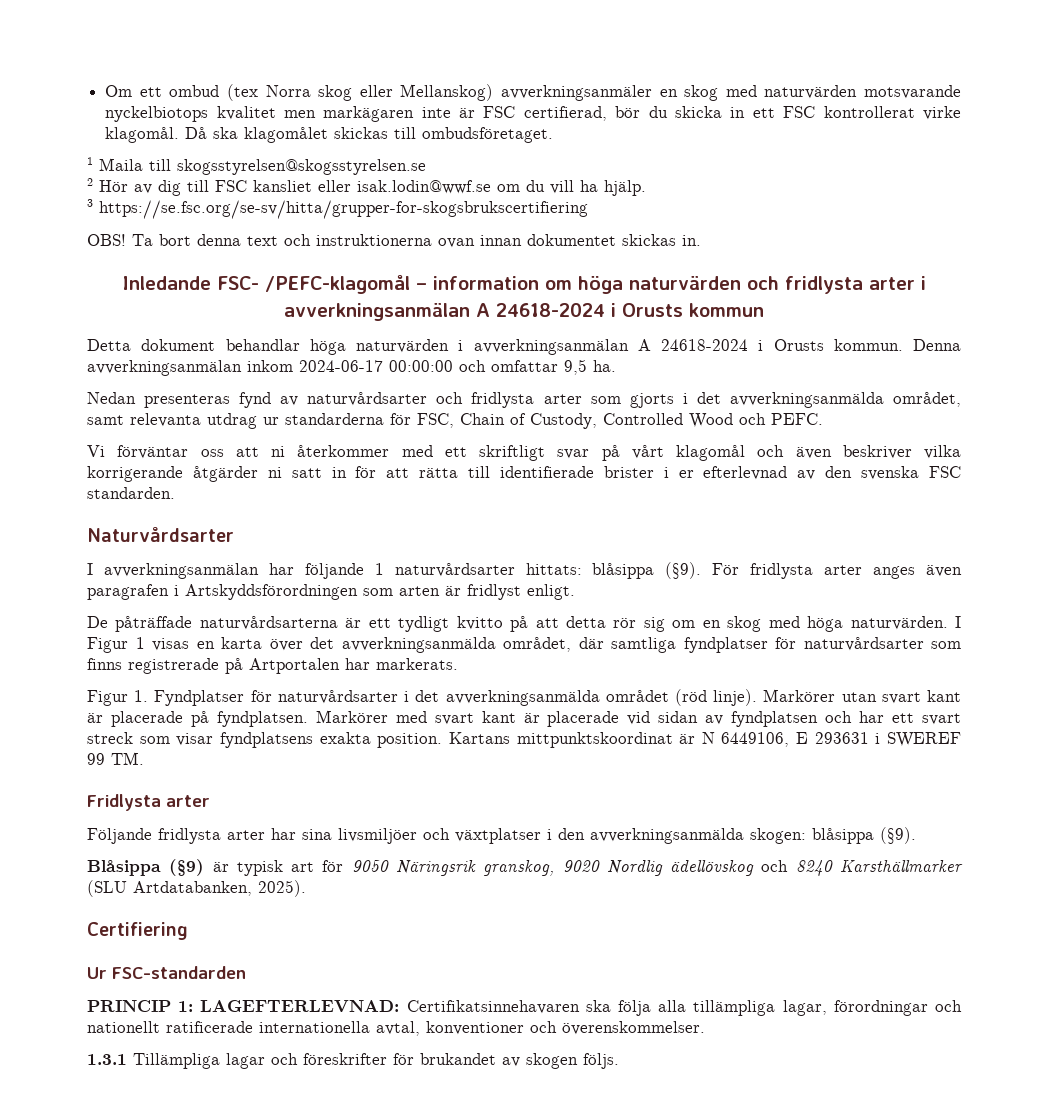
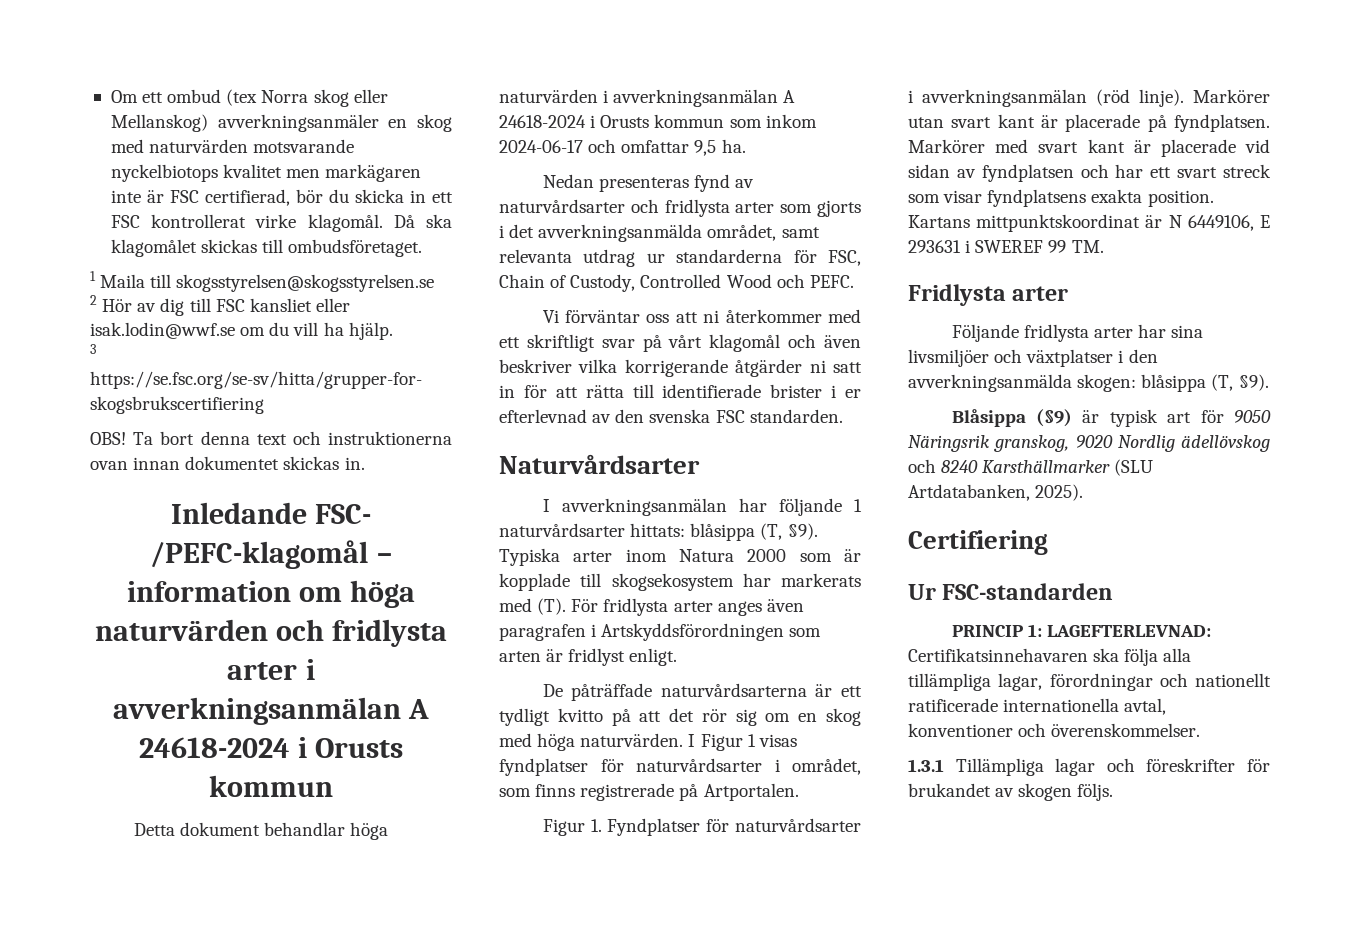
- Detta dokument behandlar höga naturvärden i avverkningsanmälan A 24618-2024 i Orusts kommun. Denna avverkningsanmälan inkom 2024-06-17 00:00:00 och omfattar 9,5 ha.
+ Detta dokument behandlar höga naturvärden i avverkningsanmälan A 24618-2024 i Orusts kommun som inkom 2024-06-17 och omfattar 9,5 ha.
- I avverkningsanmälan har följande 1 naturvårdsarter hittats: blåsippa (§9). För fridlysta arter anges även paragrafen i Artskyddsförordningen som arten är fridlyst enligt.
+ I avverkningsanmälan har följande 1 naturvårdsarter hittats: blåsippa (T, §9). Typiska arter inom Natura 2000 som är kopplade till skogsekosystem har markerats med (T). För fridlysta arter anges även paragrafen i Artskyddsförordningen som arten är fridlyst enligt.
- De påträffade naturvårdsarterna är ett tydligt kvitto på att detta rör sig om en skog med höga naturvärden.
+ De påträffade naturvårdsarterna är ett tydligt kvitto på att det rör sig om en skog med höga naturvärden.
- I Figur 1 visas en karta över det avverkningsanmälda området, där samtliga fyndplatser för naturvårdsarter som finns registrerade på Artportalen har markerats.
+ I Figur 1 visas fyndplatser för naturvårdsarter i området, som finns registrerade på Artportalen.
- Figur 1. Fyndplatser för naturvårdsarter i det avverkningsanmälda området (röd linje).
+ Figur 1. Fyndplatser för naturvårdsarter i avverkningsanmälan (röd linje).
- Följande fridlysta arter har sina livsmiljöer och växtplatser i den avverkningsanmälda skogen: blåsippa (§9).
+ Följande fridlysta arter har sina livsmiljöer och växtplatser i den avverkningsanmälda skogen: blåsippa (T, §9).

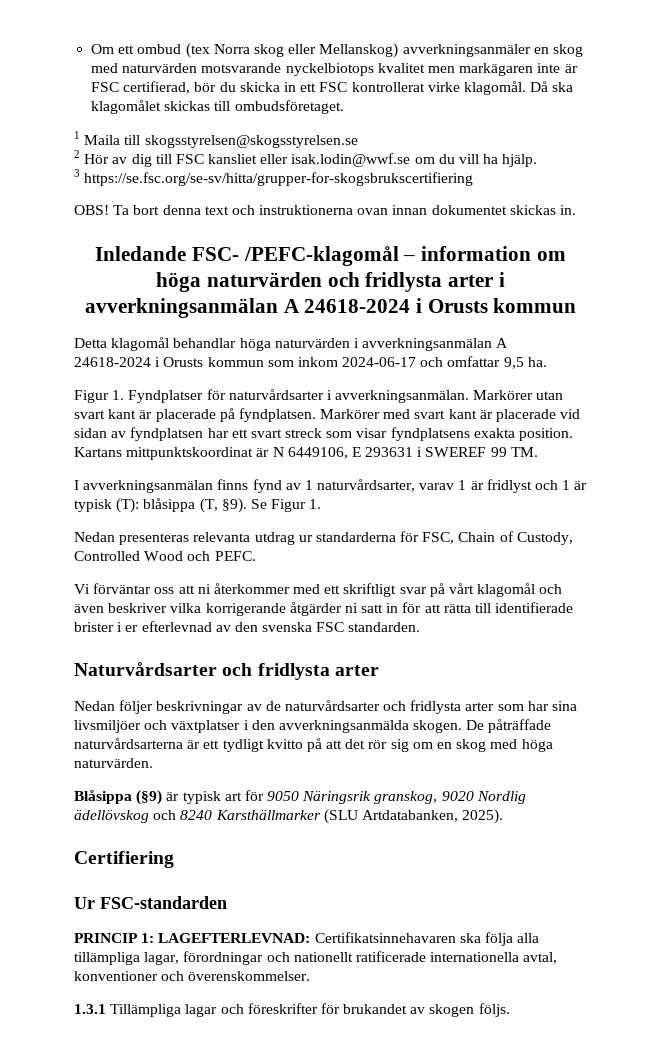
- Detta dokument behandlar höga naturvärden i avverkningsanmälan A 24618-2024 i Orusts kommun som inkom 2024-06-17 och omfattar 9,5 ha.
+ Detta klagomål behandlar höga naturvärden i avverkningsanmälan A 24618-2024 i Orusts kommun som inkom 2024-06-17 och omfattar 9,5 ha.
- Nedan presenteras fynd av naturvårdsarter och fridlysta arter som gjorts i det avverkningsanmälda området, samt relevanta utdrag ur standarderna för FSC, Chain of Custody, Controlled Wood och PEFC.
+ Figur 1. Fyndplatser för naturvårdsarter i avverkningsanmälan. Markörer utan svart kant är placerade på fyndplatsen. Markörer med svart kant är placerade vid sidan av fyndplatsen har ett svart streck som visar fyndplatsens exakta position. Kartans mittpunktskoordinat är N 6449106, E 293631 i SWEREF 99 TM.
+ I avverkningsanmälan finns fynd av 1 naturvårdsarter, varav 1 är fridlyst och 1 är typisk (T): blåsippa (T, §9). Se Figur 1.
+ Nedan presenteras relevanta utdrag ur standarderna för FSC, Chain of Custody, Controlled Wood och PEFC.
- Naturvårdsarter
- I avverkningsanmälan har följande 1 naturvårdsarter hittats: blåsippa (T, §9). Typiska arter inom Natura 2000 som är kopplade till skogsekosystem har markerats med (T). För fridlysta arter anges även paragrafen i Artskyddsförordningen som arten är fridlyst enligt.
- De påträffade naturvårdsarterna är ett tydligt kvitto på att det rör sig om en skog med höga naturvärden. I Figur 1 visas fyndplatser för naturvårdsarter i området, som finns registrerade på Artportalen.
- Figur 1. Fyndplatser för naturvårdsarter i avverkningsanmälan (röd linje). Markörer utan svart kant är placerade på fyndplatsen. Markörer med svart kant är placerade vid sidan av fyndplatsen och har ett svart streck som visar fyndplatsens exakta position. Kartans mittpunktskoordinat är N 6449106, E 293631 i SWEREF 99 TM.
- Fridlysta arter
- Följande fridlysta arter har sina livsmiljöer och växtplatser i den avverkningsanmälda skogen: blåsippa (T, §9).
+ Naturvårdsarter och fridlysta arter
+ Nedan följer beskrivningar av de naturvårdsarter och fridlysta arter som har sina livsmiljöer och växtplatser i den avverkningsanmälda skogen. De påträffade naturvårdsarterna är ett tydligt kvitto på att det rör sig om en skog med höga naturvärden.

